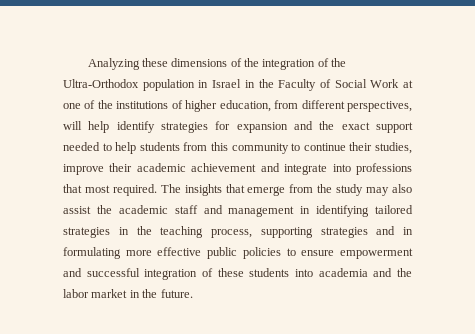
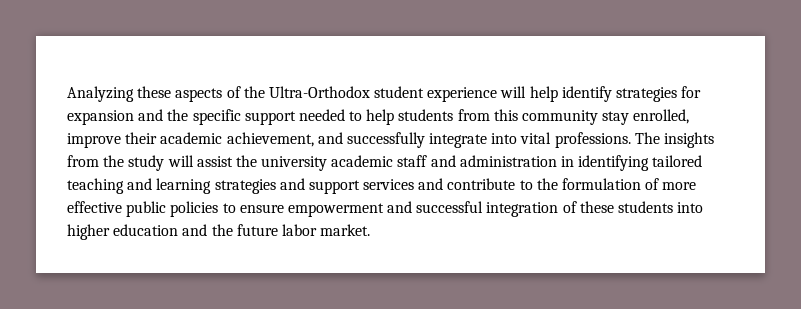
- Analyzing these dimensions of the integration of the Ultra-Orthodox population in Israel in the Faculty of Social Work at one of the institutions of higher education, from different perspectives, will help identify strategies for expansion and the exact support needed to help students from this community to continue their studies, improve their academic achievement and integrate into professions that most required. The insights that emerge from the study may also assist the academic staff and management in identifying tailored strategies in the teaching process, supporting strategies and in formulating more effective public policies to ensure empowerment and successful integration of these students into academia and the labor market in the future.
+ Analyzing these aspects of the Ultra-Orthodox student experience will help identify strategies for expansion and the specific support needed to help students from this community stay enrolled, improve their academic achievement, and successfully integrate into vital professions. The insights from the study will assist the university academic staff and administration in identifying tailored teaching and learning strategies and support services and contribute to the formulation of more effective public policies to ensure empowerment and successful integration of these students into higher education and the future labor market.

